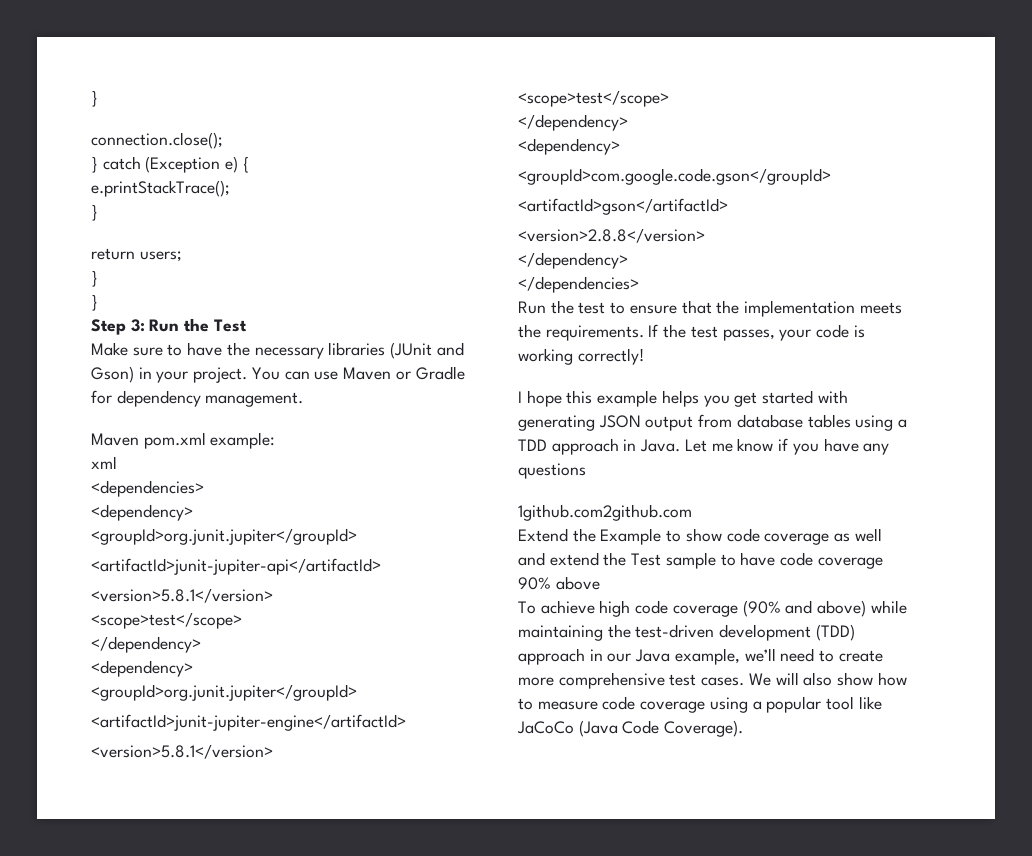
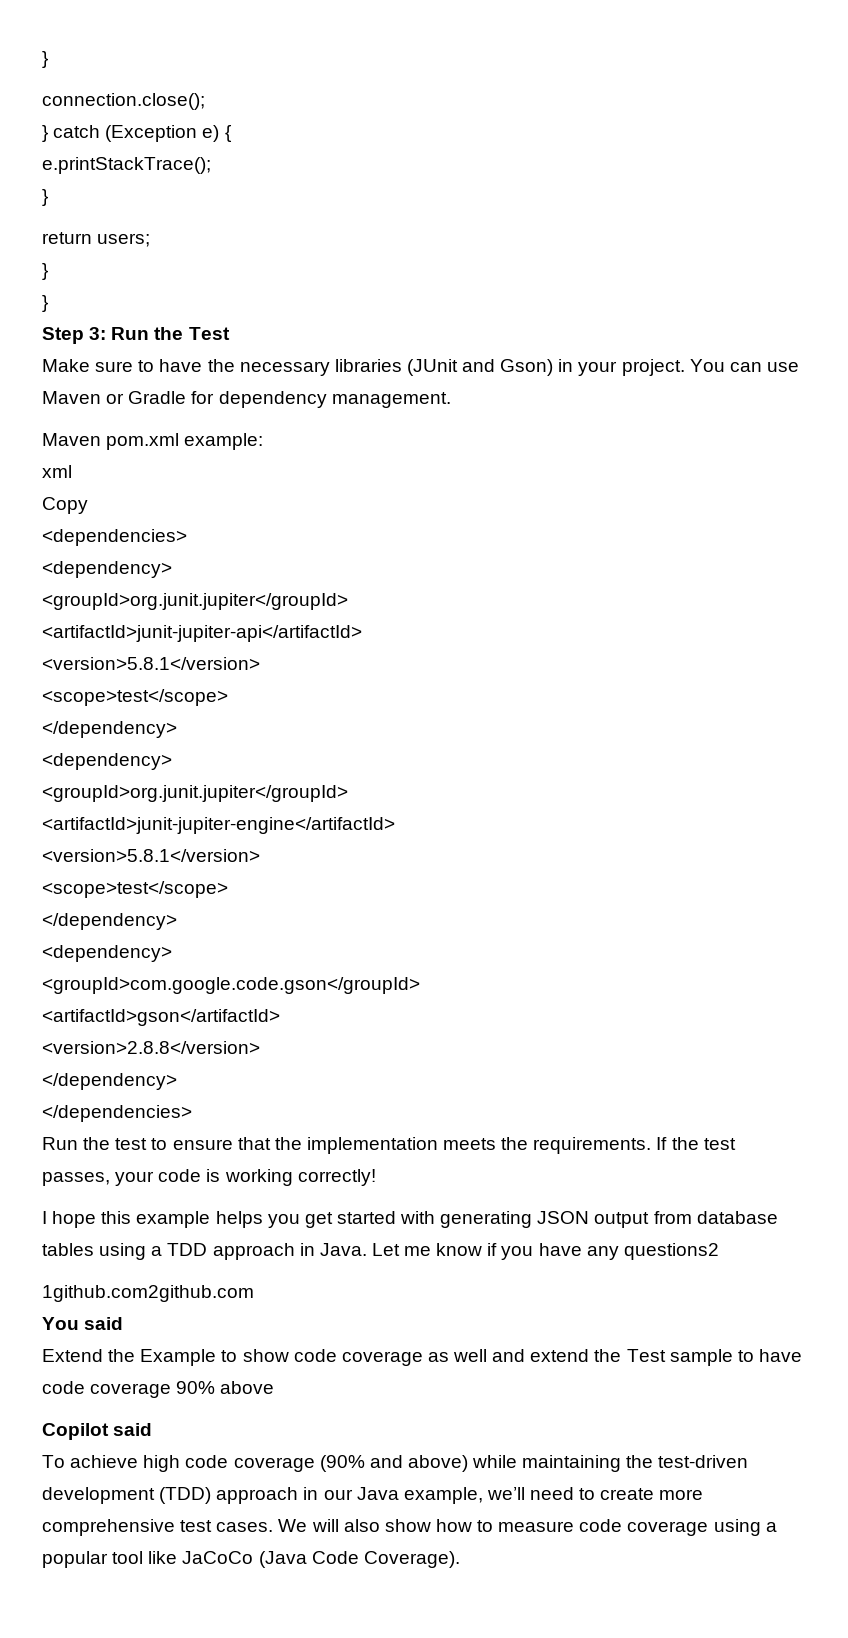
+ Copy
- Let me know if you have any questions
+ Let me know if you have any questions2
+ You said
+ Copilot said

